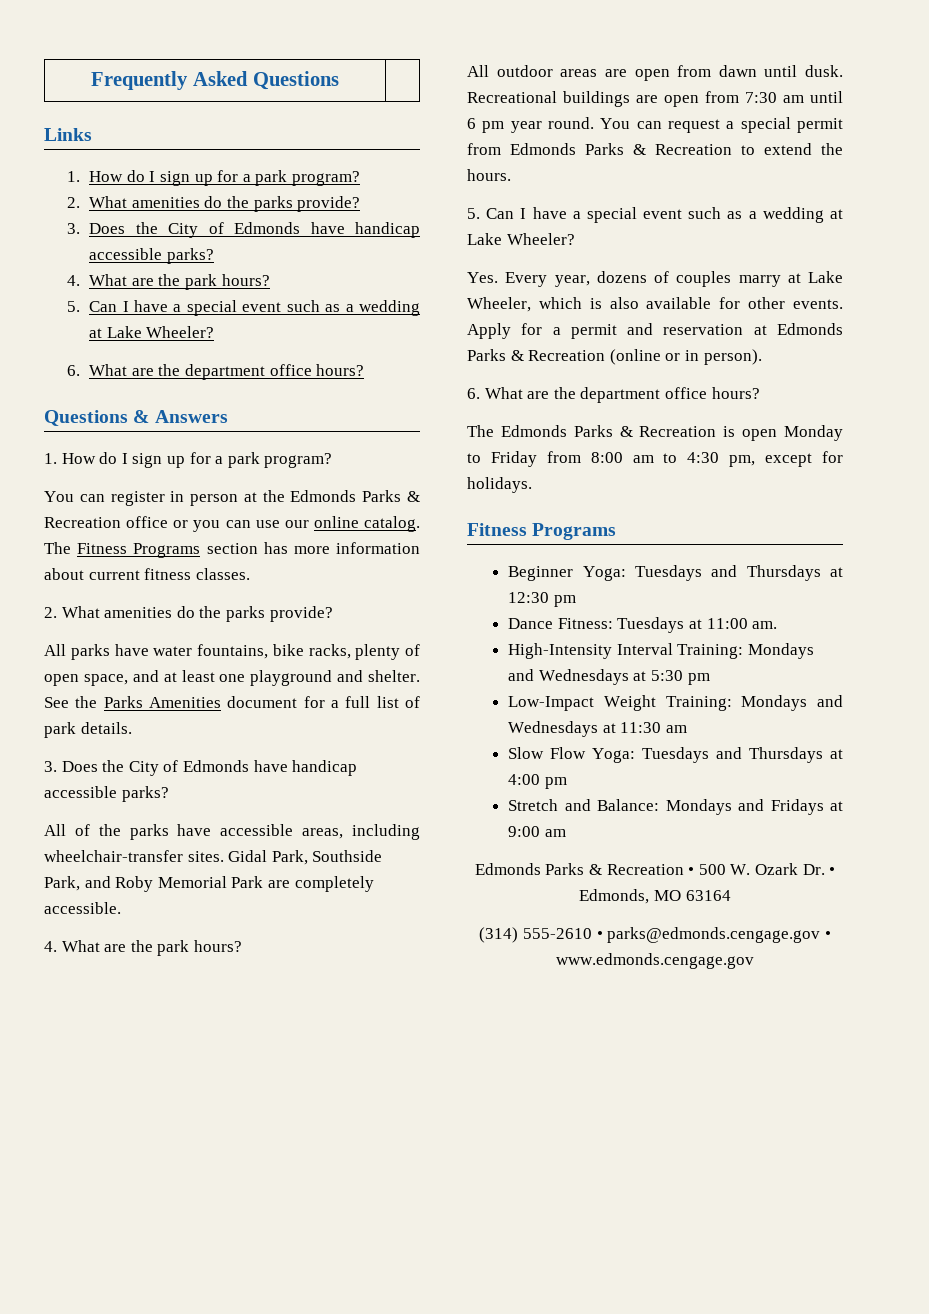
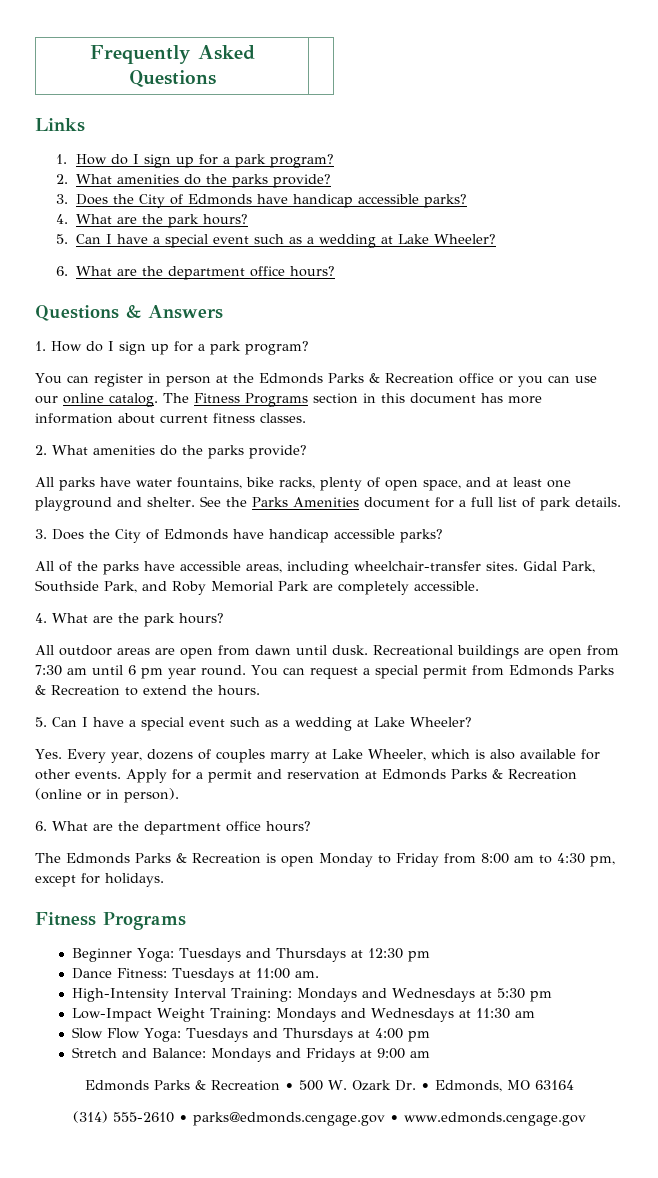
- The Fitness Programs section has more information about current fitness classes.
+ The Fitness Programs section in this document has more information about current fitness classes.

